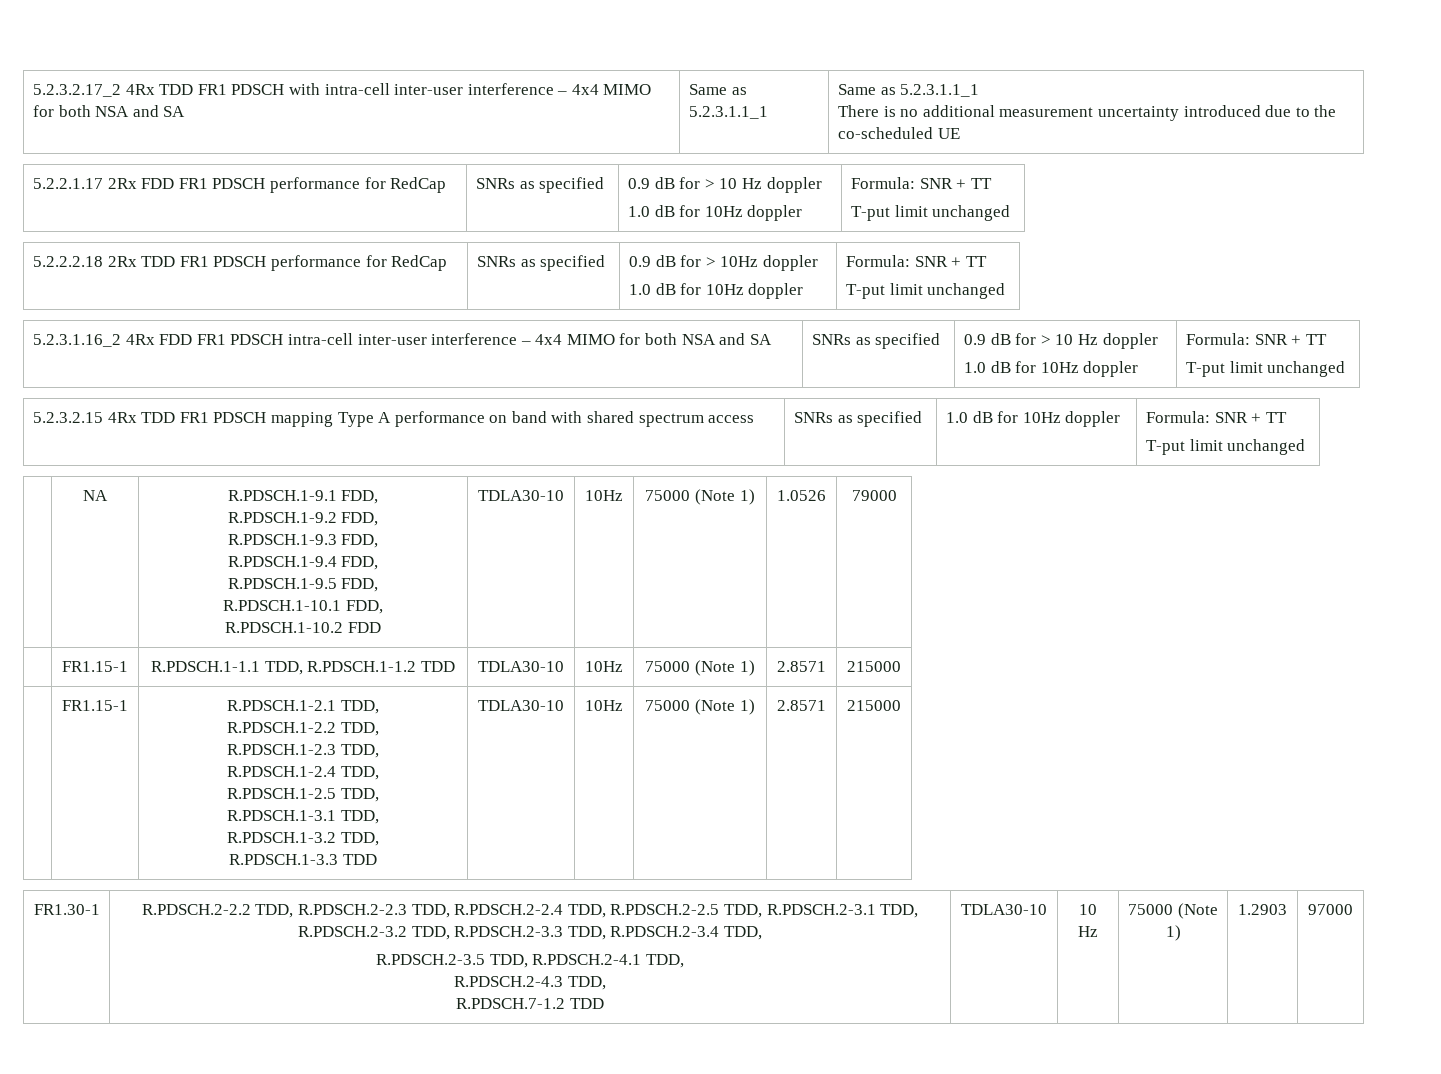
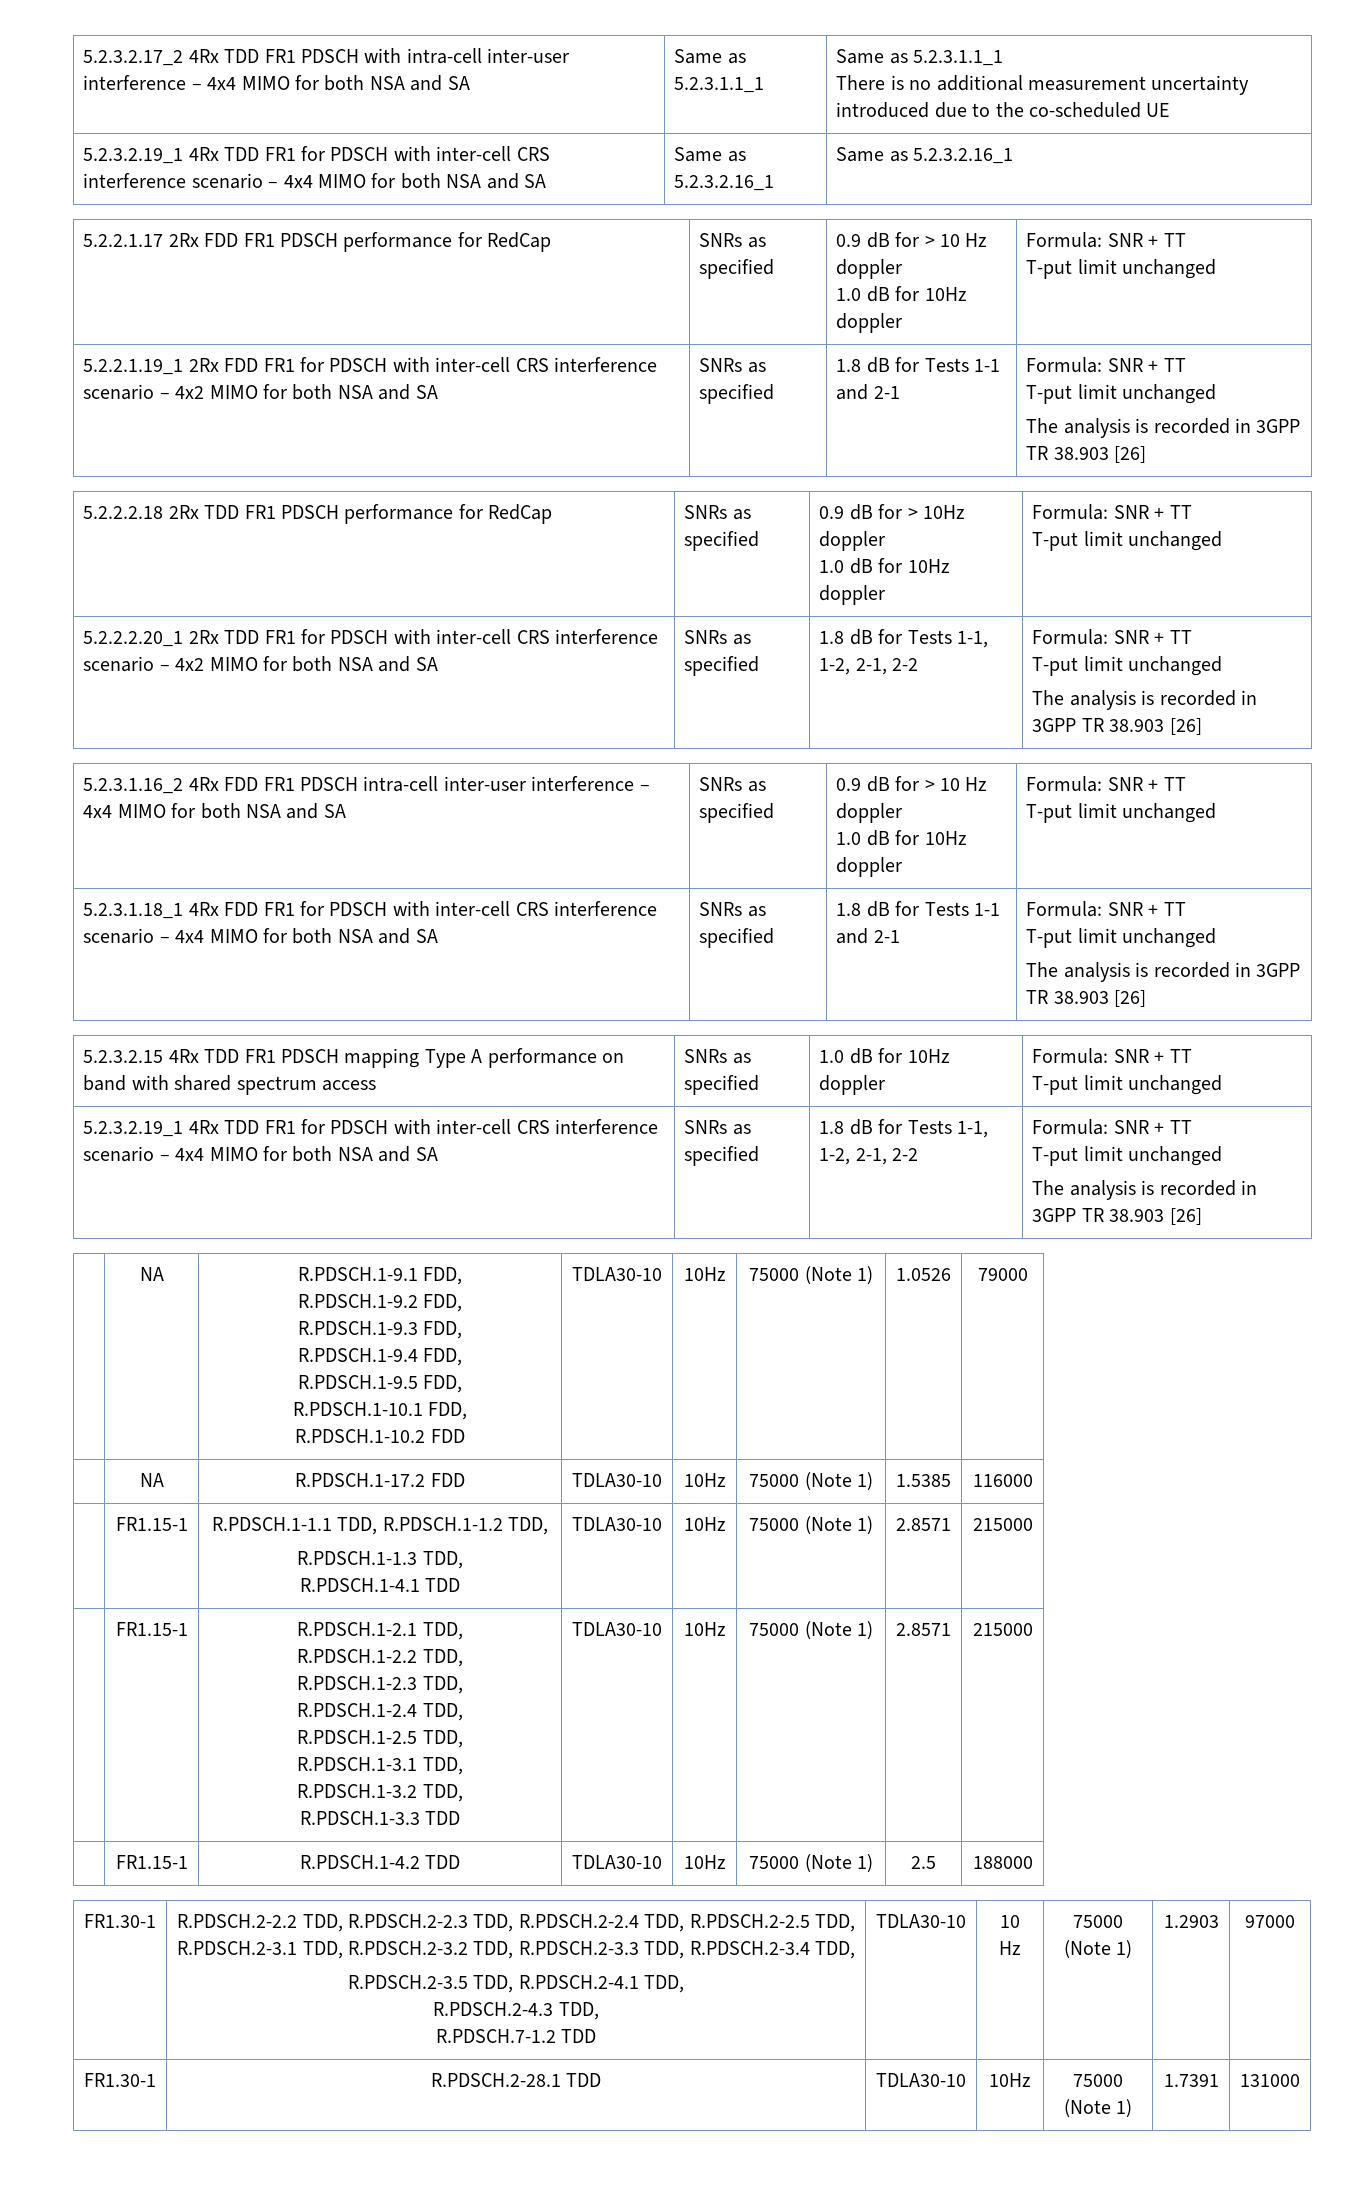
+ 5.2.3.2.19_1 4Rx TDD FR1 for PDSCH with inter-cell CRS interference scenario – 4x4 MIMO for both NSA and SA | Same as 5.2.3.2.16_1 | Same as 5.2.3.2.16_1
+ 5.2.2.1.19_1 2Rx FDD FR1 for PDSCH with inter-cell CRS interference scenario – 4x2 MIMO for both NSA and SA | SNRs as specified | 1.8 dB for Tests 1-1 and 2-1 | Formula: SNR + TT
+ T-put limit unchanged
+ The analysis is recorded in 3GPP TR 38.903 [26]
+ 5.2.2.2.20_1 2Rx TDD FR1 for PDSCH with inter-cell CRS interference scenario – 4x2 MIMO for both NSA and SA | SNRs as specified | 1.8 dB for Tests 1-1, 1-2, 2-1, 2-2 | Formula: SNR + TT
+ T-put limit unchanged
+ The analysis is recorded in 3GPP TR 38.903 [26]
+ 5.2.3.1.18_1 4Rx FDD FR1 for PDSCH with inter-cell CRS interference scenario – 4x4 MIMO for both NSA and SA | SNRs as specified | 1.8 dB for Tests 1-1 and 2-1 | Formula: SNR + TT
+ T-put limit unchanged
+ The analysis is recorded in 3GPP TR 38.903 [26]
+ 5.2.3.2.19_1 4Rx TDD FR1 for PDSCH with inter-cell CRS interference scenario – 4x4 MIMO for both NSA and SA | SNRs as specified | 1.8 dB for Tests 1-1, 1-2, 2-1, 2-2 | Formula: SNR + TT
+ T-put limit unchanged
+ The analysis is recorded in 3GPP TR 38.903 [26]
+ | NA | R.PDSCH.1-17.2 FDD | TDLA30-10 | 10Hz | 75000 (Note 1) | 1.5385 | 116000
- | FR1.15-1 | R.PDSCH.1-1.1 TDD, R.PDSCH.1-1.2 TDD | TDLA30-10 | 10Hz | 75000 (Note 1) | 2.8571 | 215000
+ | FR1.15-1 | R.PDSCH.1-1.1 TDD, R.PDSCH.1-1.2 TDD,
+ R.PDSCH.1-1.3 TDD,
+ R.PDSCH.1-4.1 TDD | TDLA30-10 | 10Hz | 75000 (Note 1) | 2.8571 | 215000
+ | FR1.15-1 | R.PDSCH.1-4.2 TDD | TDLA30-10 | 10Hz | 75000 (Note 1) | 2.5 | 188000
+ FR1.30-1 | R.PDSCH.2-28.1 TDD | TDLA30-10 | 10Hz | 75000 (Note 1) | 1.7391 | 131000

